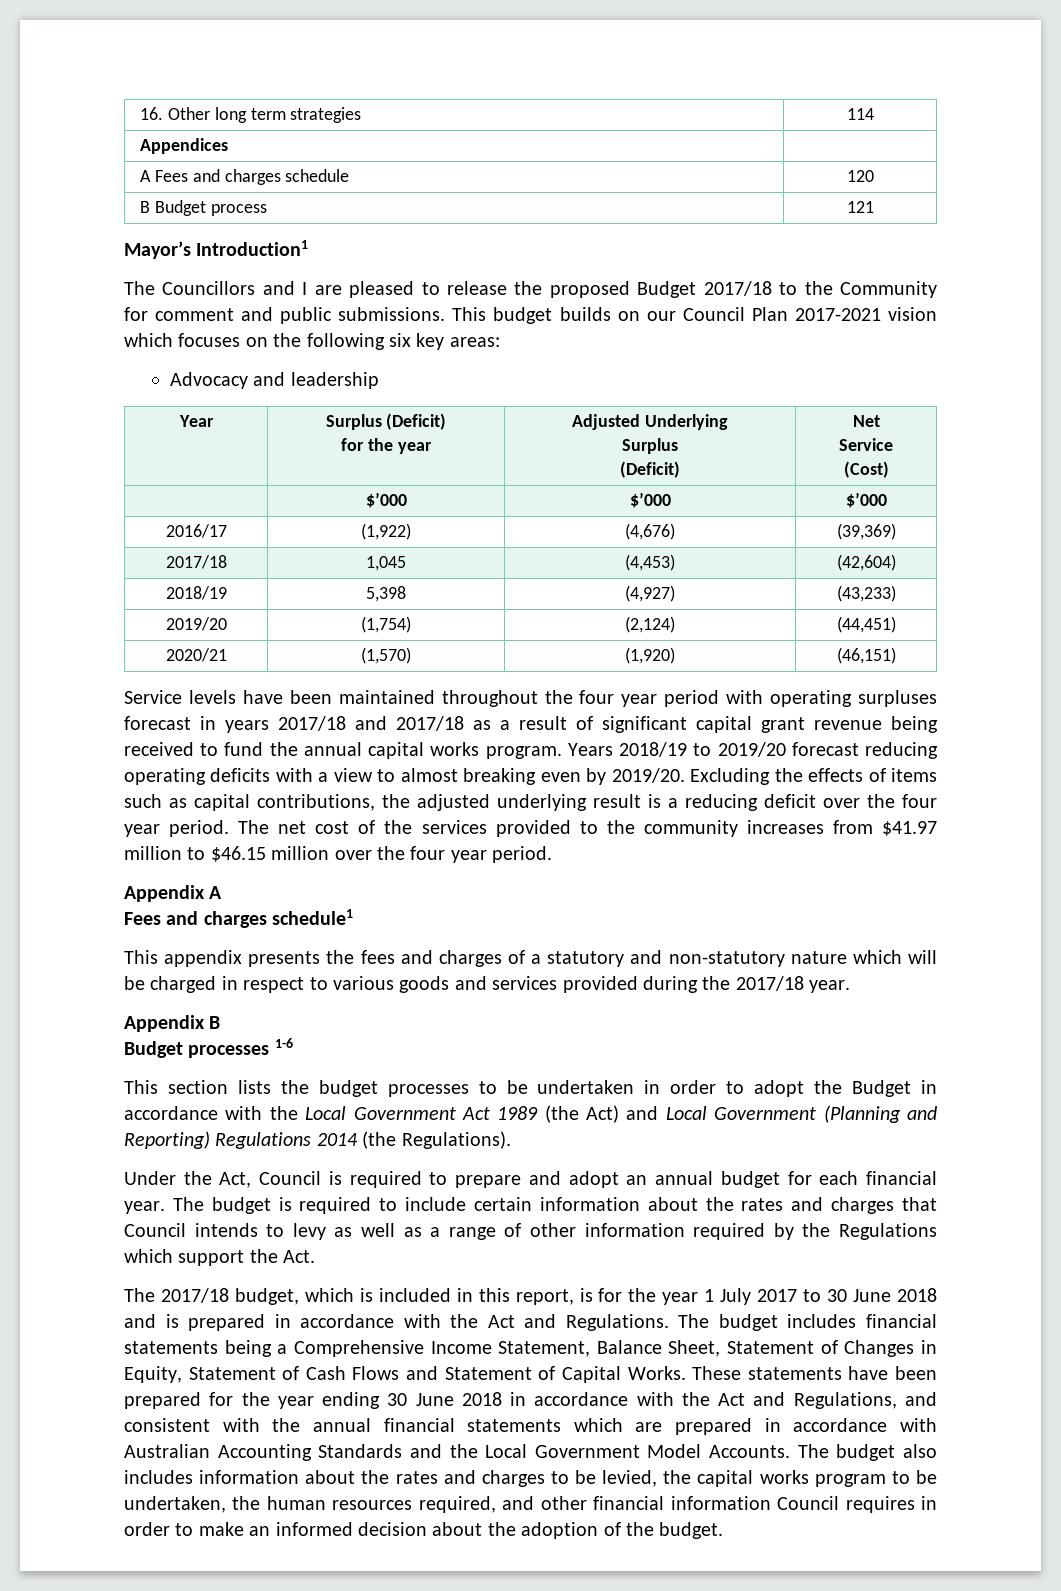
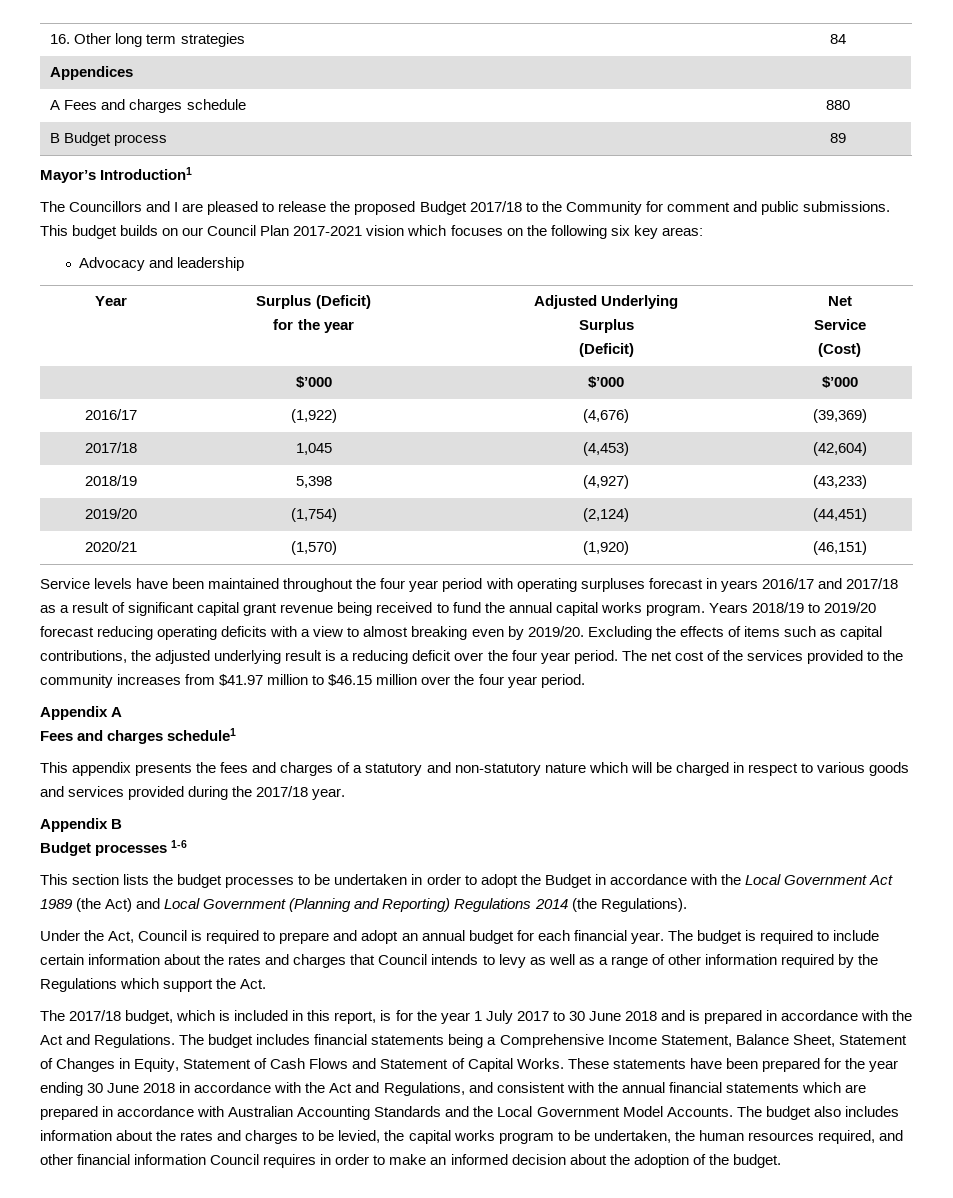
- 16. Other long term strategies | 114
+ 16. Other long term strategies | 84
- A Fees and charges schedule | 120
+ A Fees and charges schedule | 880
- B Budget process | 121
+ B Budget process | 89
- Service levels have been maintained throughout the four year period with operating surpluses forecast in years 2017/18 and 2017/18 as a result of significant capital grant revenue being received to fund the annual capital works program.
+ Service levels have been maintained throughout the four year period with operating surpluses forecast in years 2016/17 and 2017/18 as a result of significant capital grant revenue being received to fund the annual capital works program.

